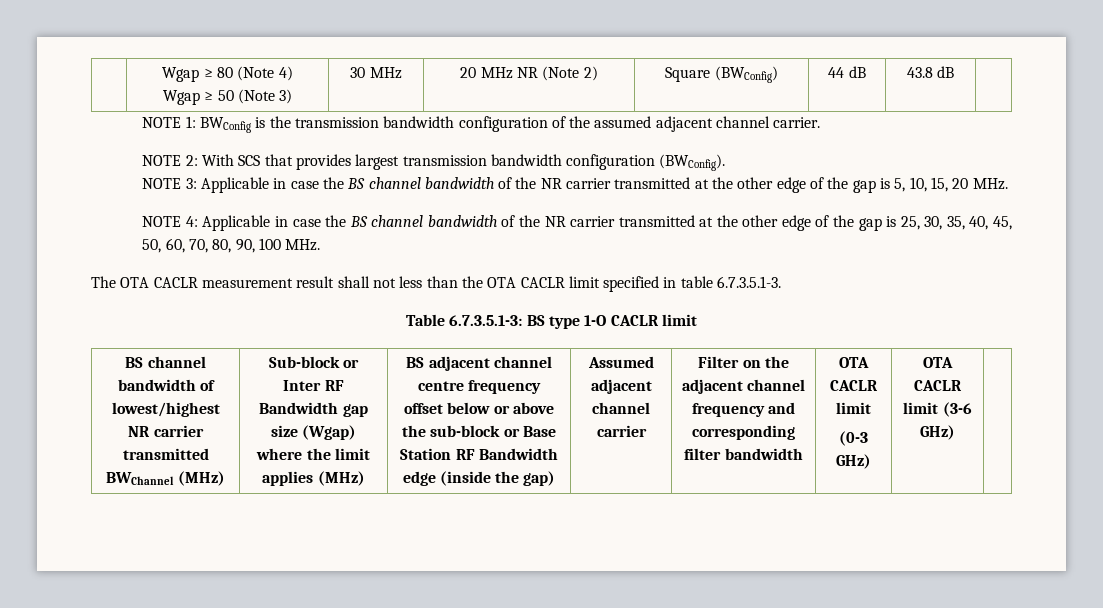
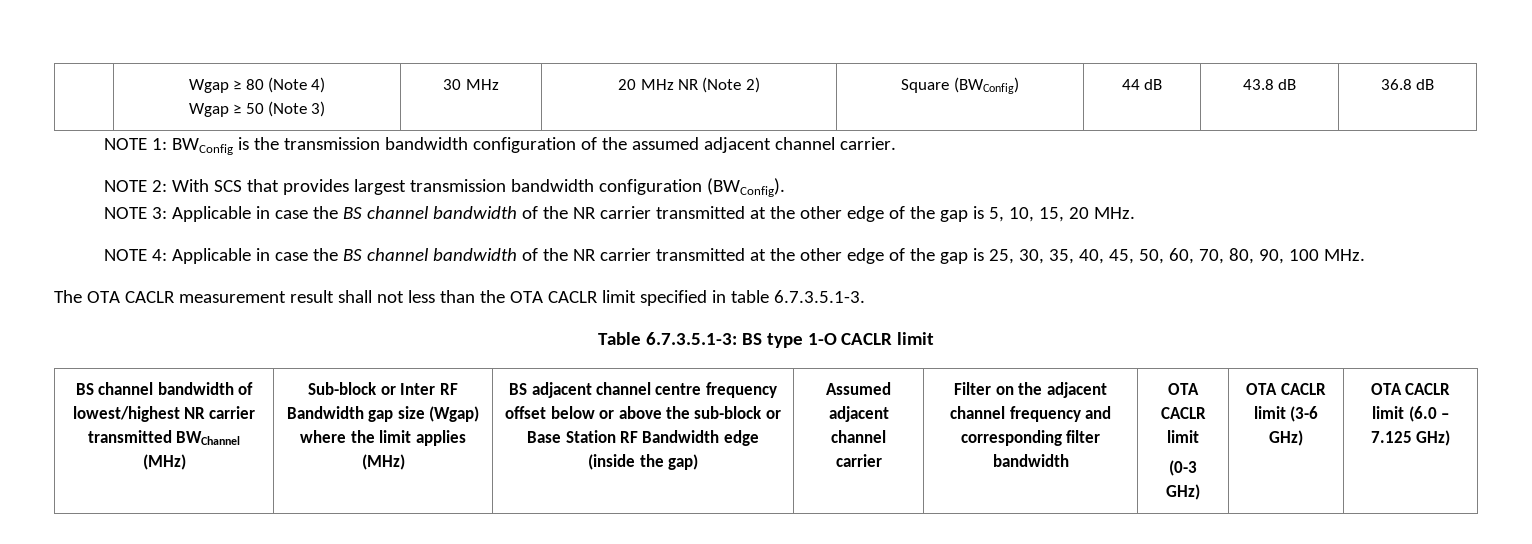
  | Wgap ≥ 80 (Note 4)
- Wgap ≥ 50 (Note 3) | 30 MHz | 20 MHz NR (Note 2) | Square (BWConfig) | 44 dB | 43.8 dB |
+ Wgap ≥ 50 (Note 3) | 30 MHz | 20 MHz NR (Note 2) | Square (BWConfig) | 44 dB | 43.8 dB | 36.8 dB
+ OTA CACLR limit (6.0 – 7.125 GHz)

